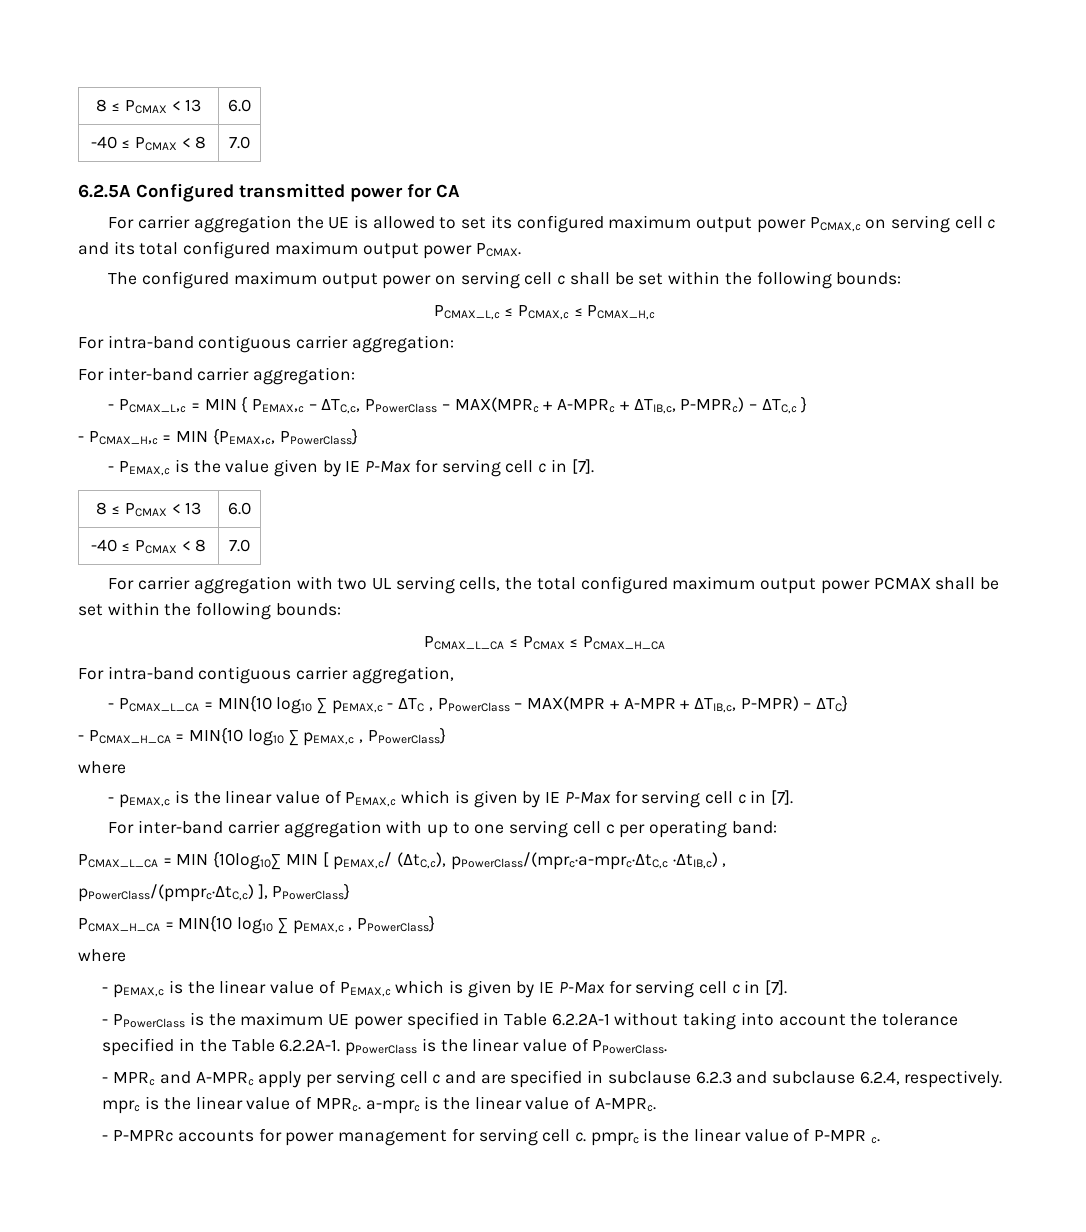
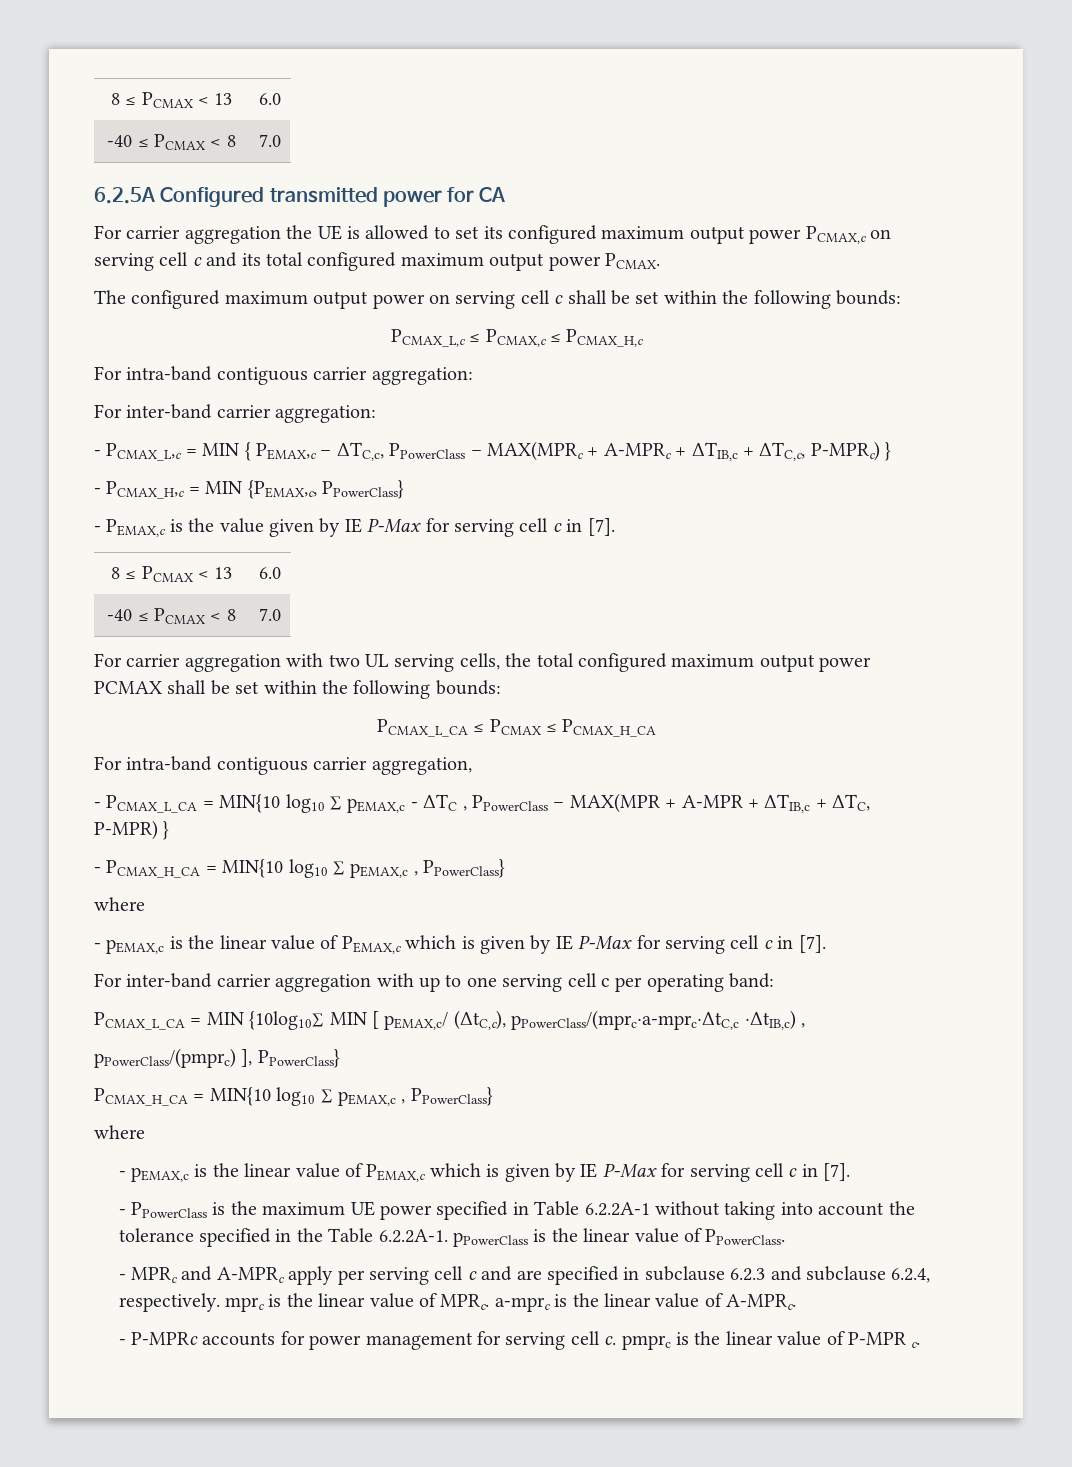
- - PCMAX_L,c = MIN { PEMAX,c – ΔTC,c, PPowerClass – MAX(MPRc + A-MPRc + ΔTIB,c, P-MPRc) – ΔTC,c }
+ - PCMAX_L,c = MIN { PEMAX,c – ΔTC,c, PPowerClass – MAX(MPRc + A-MPRc + ΔTIB,c + ΔTC,c, P-MPRc) }
- - PCMAX_L_CA = MIN{10 log10 ∑ pEMAX,c - ΔTC , PPowerClass – MAX(MPR + A-MPR + ΔTIB,c, P-MPR) – ΔTC}
+ - PCMAX_L_CA = MIN{10 log10 ∑ pEMAX,c - ΔTC , PPowerClass – MAX(MPR + A-MPR + ΔTIB,c + ΔTC, P-MPR) }
- pPowerClass/(pmprc·ΔtC,c) ], PPowerClass}
+ pPowerClass/(pmprc) ], PPowerClass}

